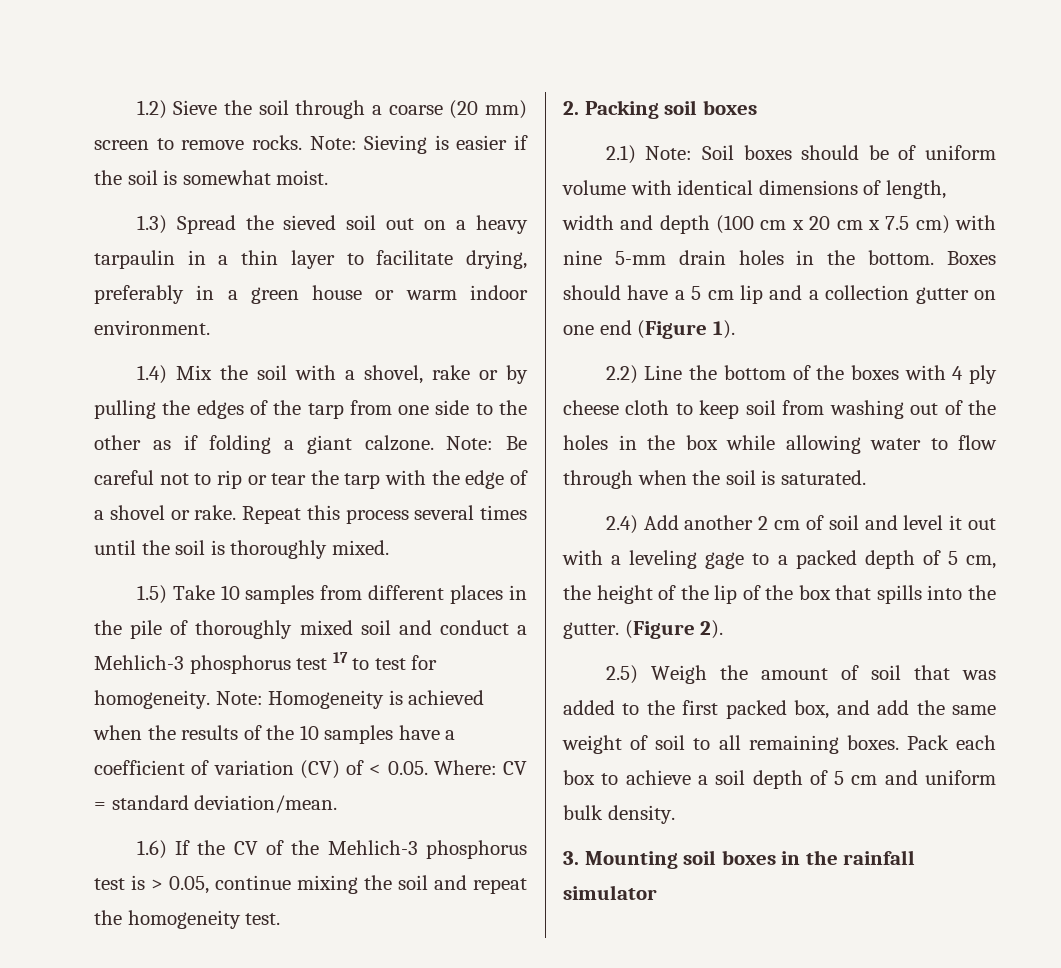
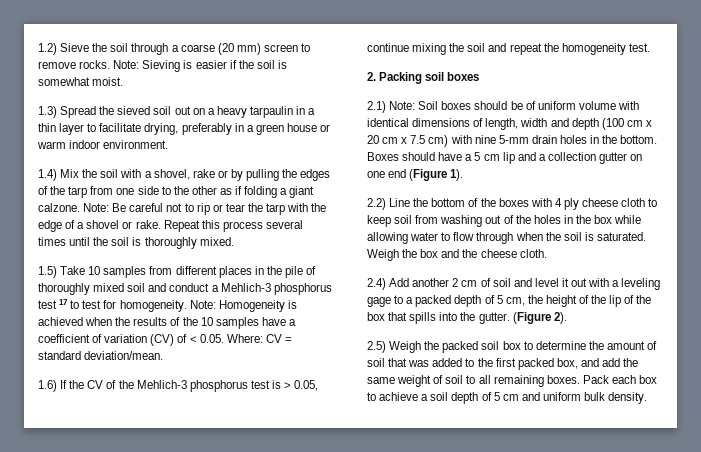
+ Weigh the box and the cheese cloth.
- 2.5) Weigh the amount of soil that was added to the first packed box, and add the same weight of soil to all remaining boxes.
+ 2.5) Weigh the packed soil box to determine the amount of soil that was added to the first packed box, and add the same weight of soil to all remaining boxes.
- 3. Mounting soil boxes in the rainfall simulator

